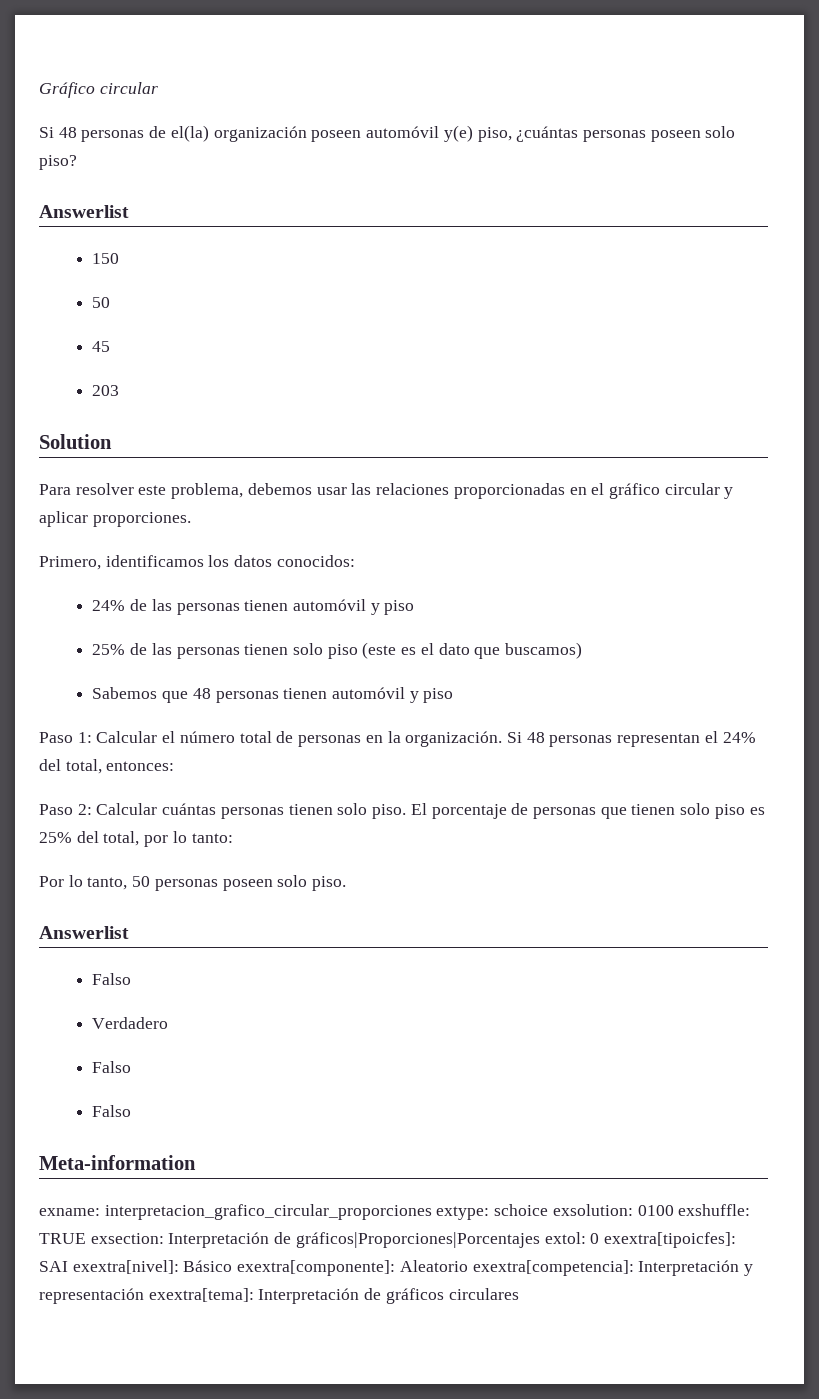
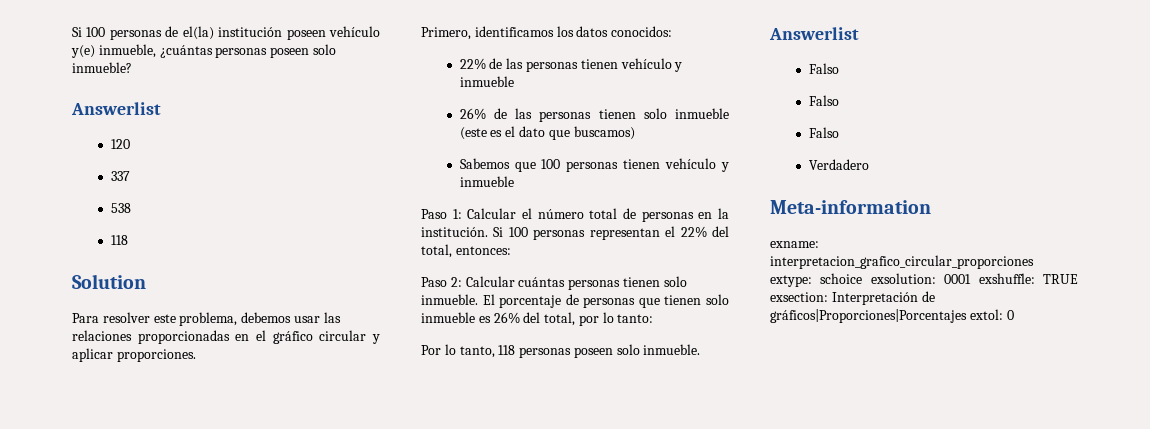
- Gráfico circular
- Si 48 personas de el(la) organización poseen automóvil y(e) piso, ¿cuántas personas poseen solo piso?
+ Si 100 personas de el(la) institución poseen vehículo y(e) inmueble, ¿cuántas personas poseen solo inmueble?
  Answerlist
- 150
- 50
- 45
- 203
+ 120
+ 337
+ 538
+ 118
- 24% de las personas tienen automóvil y piso
- 25% de las personas tienen solo piso (este es el dato que buscamos)
+ 22% de las personas tienen vehículo y inmueble
+ 26% de las personas tienen solo inmueble (este es el dato que buscamos)
- Sabemos que 48 personas tienen automóvil y piso
+ Sabemos que 100 personas tienen vehículo y inmueble
- Paso 1: Calcular el número total de personas en la organización. Si 48 personas representan el 24% del total, entonces:
+ Paso 1: Calcular el número total de personas en la institución. Si 100 personas representan el 22% del total, entonces:
- Paso 2: Calcular cuántas personas tienen solo piso.
+ Paso 2: Calcular cuántas personas tienen solo inmueble.
- El porcentaje de personas que tienen solo piso es 25% del total, por lo tanto:
+ El porcentaje de personas que tienen solo inmueble es 26% del total, por lo tanto:
- Por lo tanto, 50 personas poseen solo piso.
+ Por lo tanto, 118 personas poseen solo inmueble.
  Answerlist
  Falso
- Verdadero
  Falso
  Falso
+ Verdadero
- exname: interpretacion_grafico_circular_proporciones extype: schoice exsolution: 0100 exshuffle: TRUE exsection: Interpretación de gráficos|Proporciones|Porcentajes extol: 0 exextra[tipoicfes]: SAI exextra[nivel]: Básico exextra[componente]: Aleatorio exextra[competencia]: Interpretación y representación exextra[tema]: Interpretación de gráficos circulares
+ exname: interpretacion_grafico_circular_proporciones extype: schoice exsolution: 0001 exshuffle: TRUE exsection: Interpretación de gráficos|Proporciones|Porcentajes extol: 0

